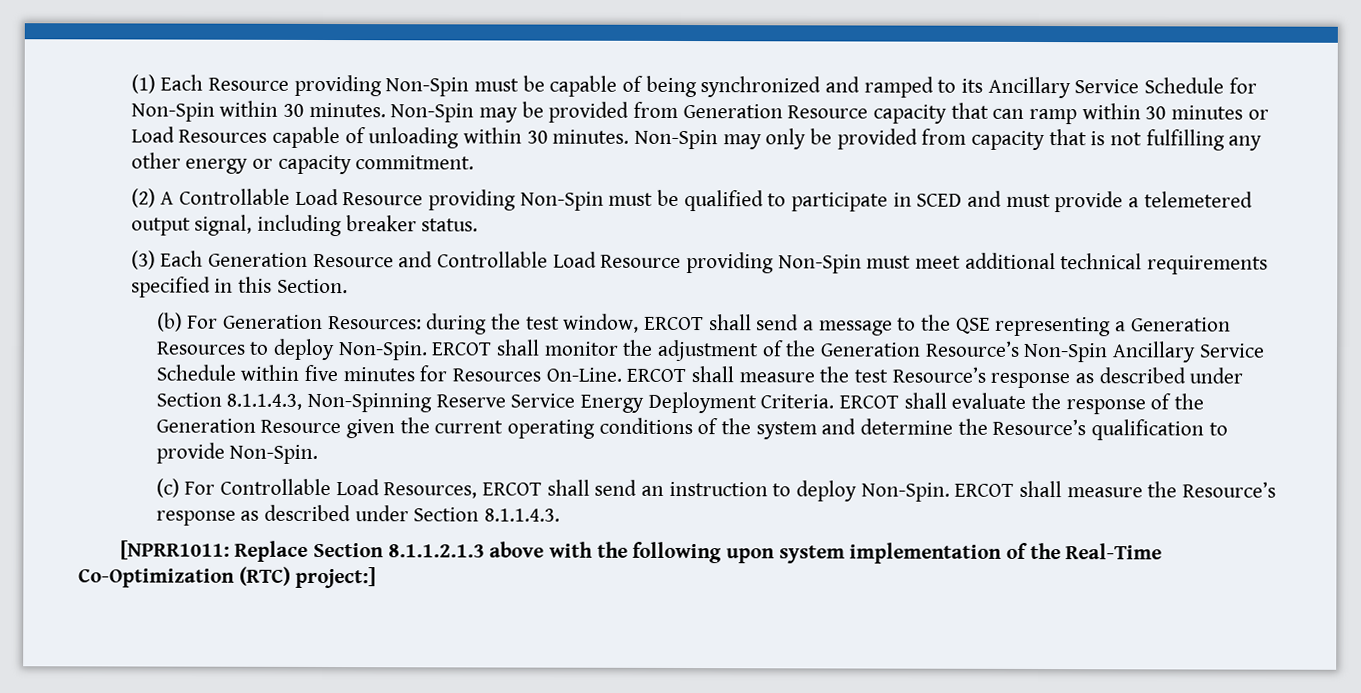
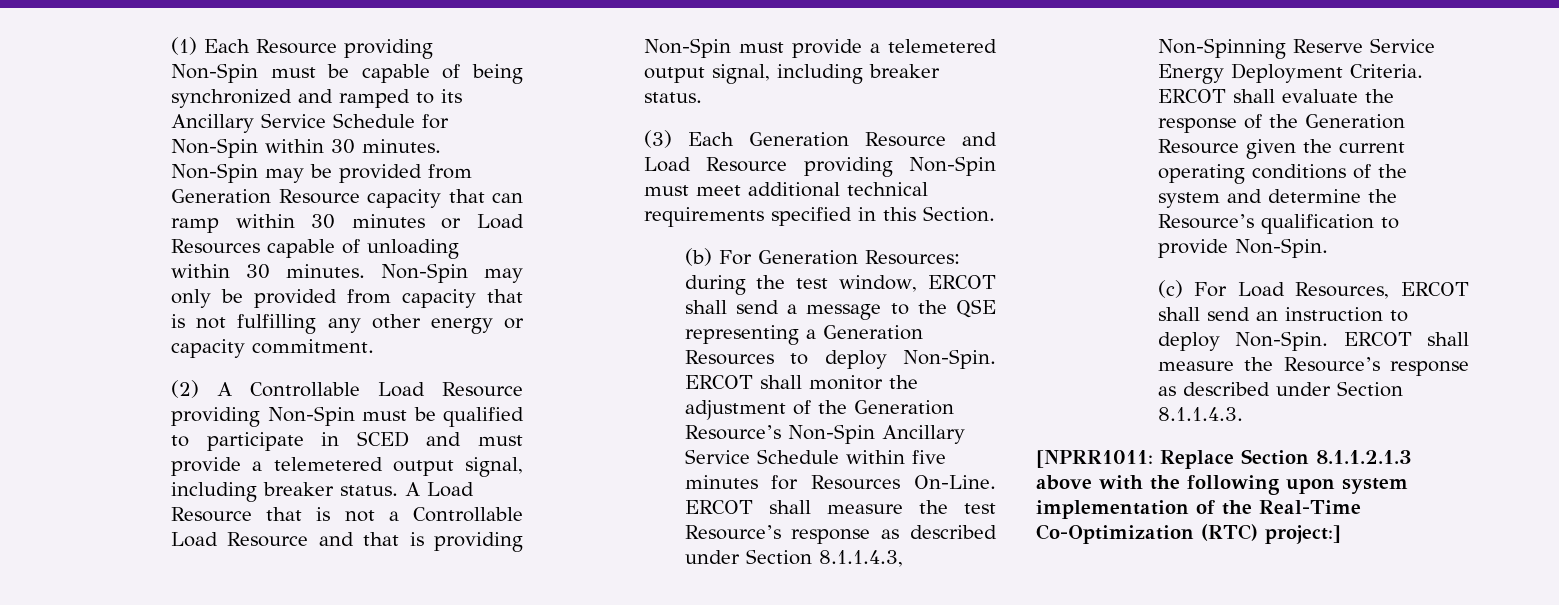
+ A Load Resource that is not a Controllable Load Resource and that is providing Non-Spin must provide a telemetered output signal, including breaker status.
- (3) Each Generation Resource and Controllable Load Resource providing Non-Spin must meet additional technical requirements specified in this Section.
+ (3) Each Generation Resource and Load Resource providing Non-Spin must meet additional technical requirements specified in this Section.
- (c) For Controllable Load Resources, ERCOT shall send an instruction to deploy Non-Spin.
+ (c) For Load Resources, ERCOT shall send an instruction to deploy Non-Spin.

